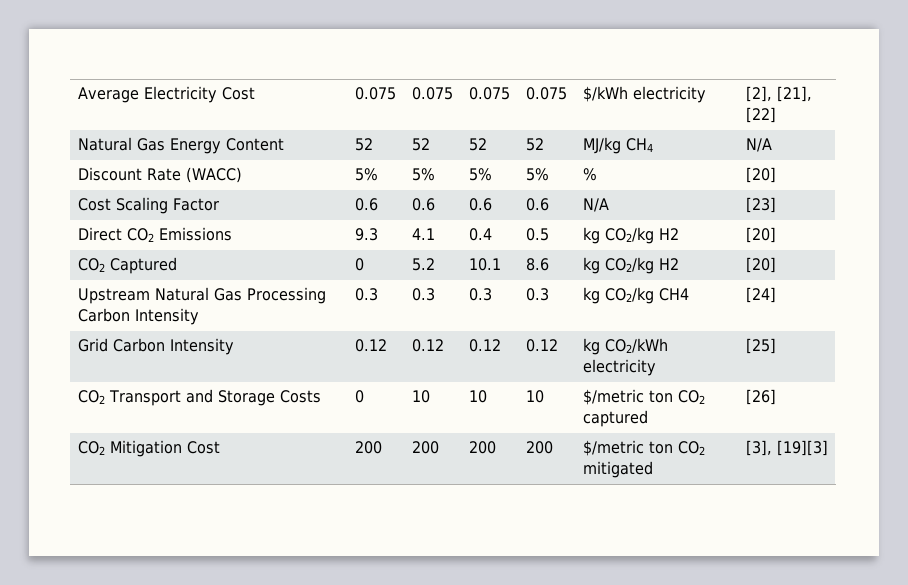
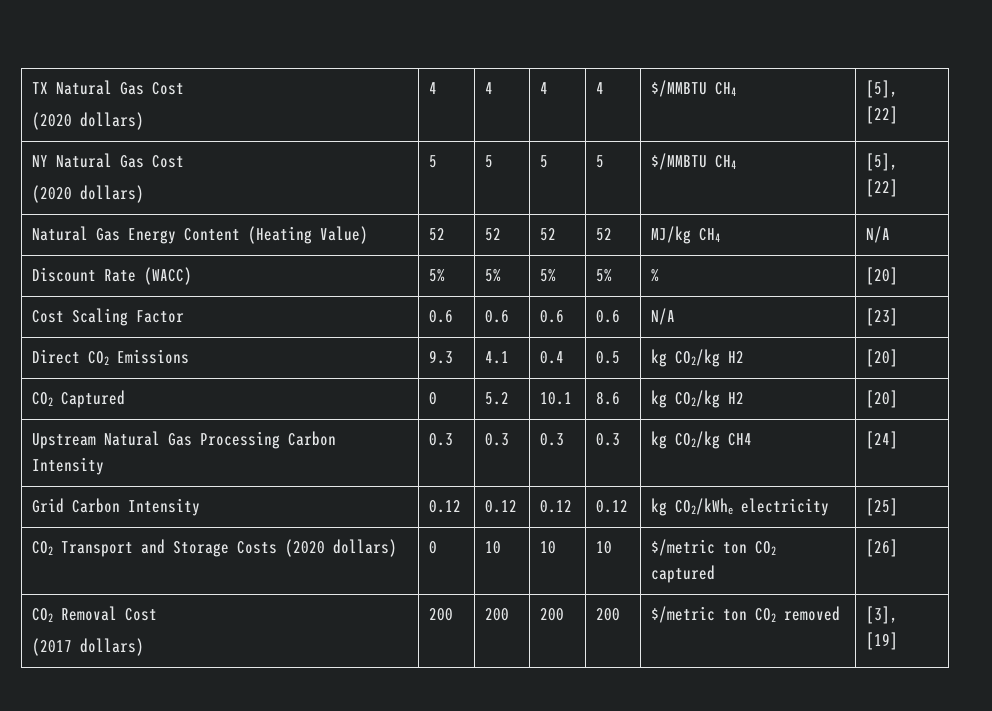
- Average Electricity Cost | 0.075 | 0.075 | 0.075 | 0.075 | $/kWh electricity | [2], [21], [22]
+ TX Natural Gas Cost
+ (2020 dollars) | 4 | 4 | 4 | 4 | $/MMBTU CH4 | [5], [22]
+ NY Natural Gas Cost
+ (2020 dollars) | 5 | 5 | 5 | 5 | $/MMBTU CH4 | [5], [22]
- Natural Gas Energy Content | 52 | 52 | 52 | 52 | MJ/kg CH4 | N/A
+ Natural Gas Energy Content (Heating Value) | 52 | 52 | 52 | 52 | MJ/kg CH4 | N/A
- Grid Carbon Intensity | 0.12 | 0.12 | 0.12 | 0.12 | kg CO2/kWh electricity | [25]
+ Grid Carbon Intensity | 0.12 | 0.12 | 0.12 | 0.12 | kg CO2/kWhe electricity | [25]
- CO2 Transport and Storage Costs | 0 | 10 | 10 | 10 | $/metric ton CO2 captured | [26]
+ CO2 Transport and Storage Costs (2020 dollars) | 0 | 10 | 10 | 10 | $/metric ton CO2 captured | [26]
- CO2 Mitigation Cost | 200 | 200 | 200 | 200 | $/metric ton CO2 mitigated | [3], [19][3]
+ CO2 Removal Cost
+ (2017 dollars) | 200 | 200 | 200 | 200 | $/metric ton CO2 removed | [3], [19]

